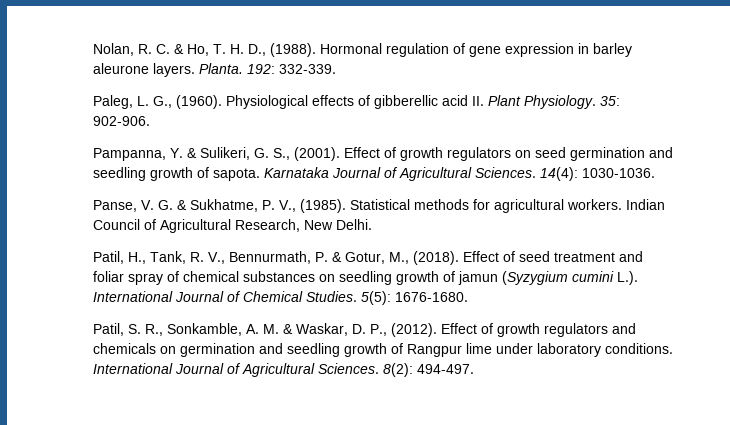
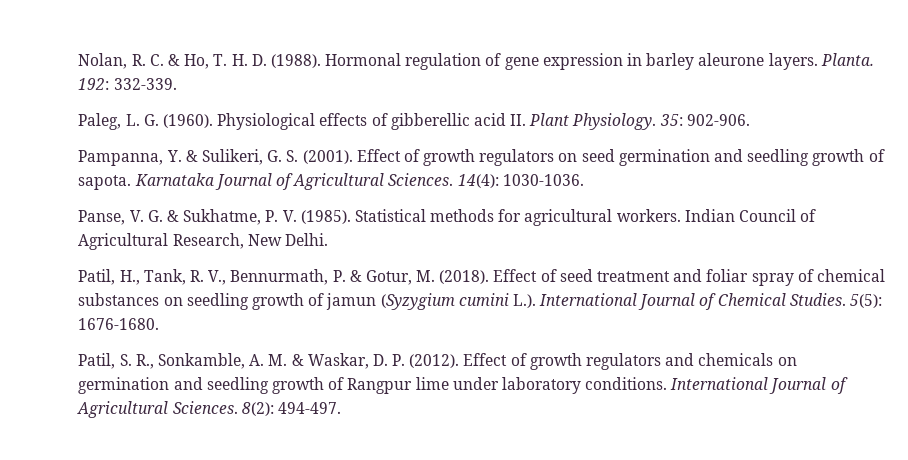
- Nolan, R. C. & Ho, T. H. D., (1988).
+ Nolan, R. C. & Ho, T. H. D. (1988).
- Paleg, L. G., (1960).
+ Paleg, L. G. (1960).
- Pampanna, Y. & Sulikeri, G. S., (2001).
+ Pampanna, Y. & Sulikeri, G. S. (2001).
- Panse, V. G. & Sukhatme, P. V., (1985).
+ Panse, V. G. & Sukhatme, P. V. (1985).
- Patil, H., Tank, R. V., Bennurmath, P. & Gotur, M., (2018).
+ Patil, H., Tank, R. V., Bennurmath, P. & Gotur, M. (2018).
- Patil, S. R., Sonkamble, A. M. & Waskar, D. P., (2012).
+ Patil, S. R., Sonkamble, A. M. & Waskar, D. P. (2012).

